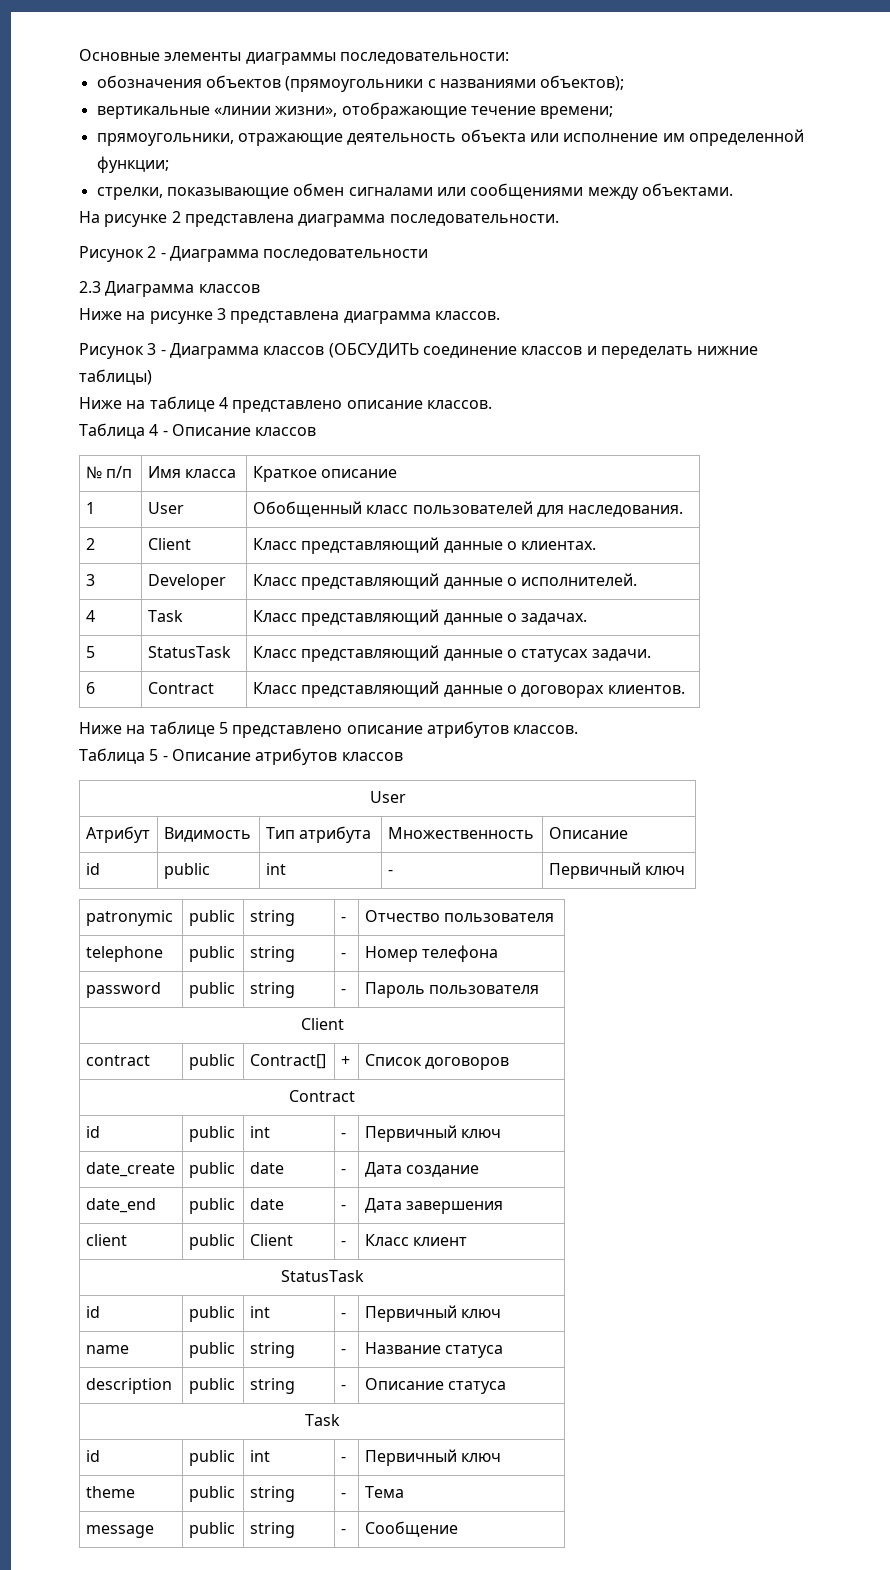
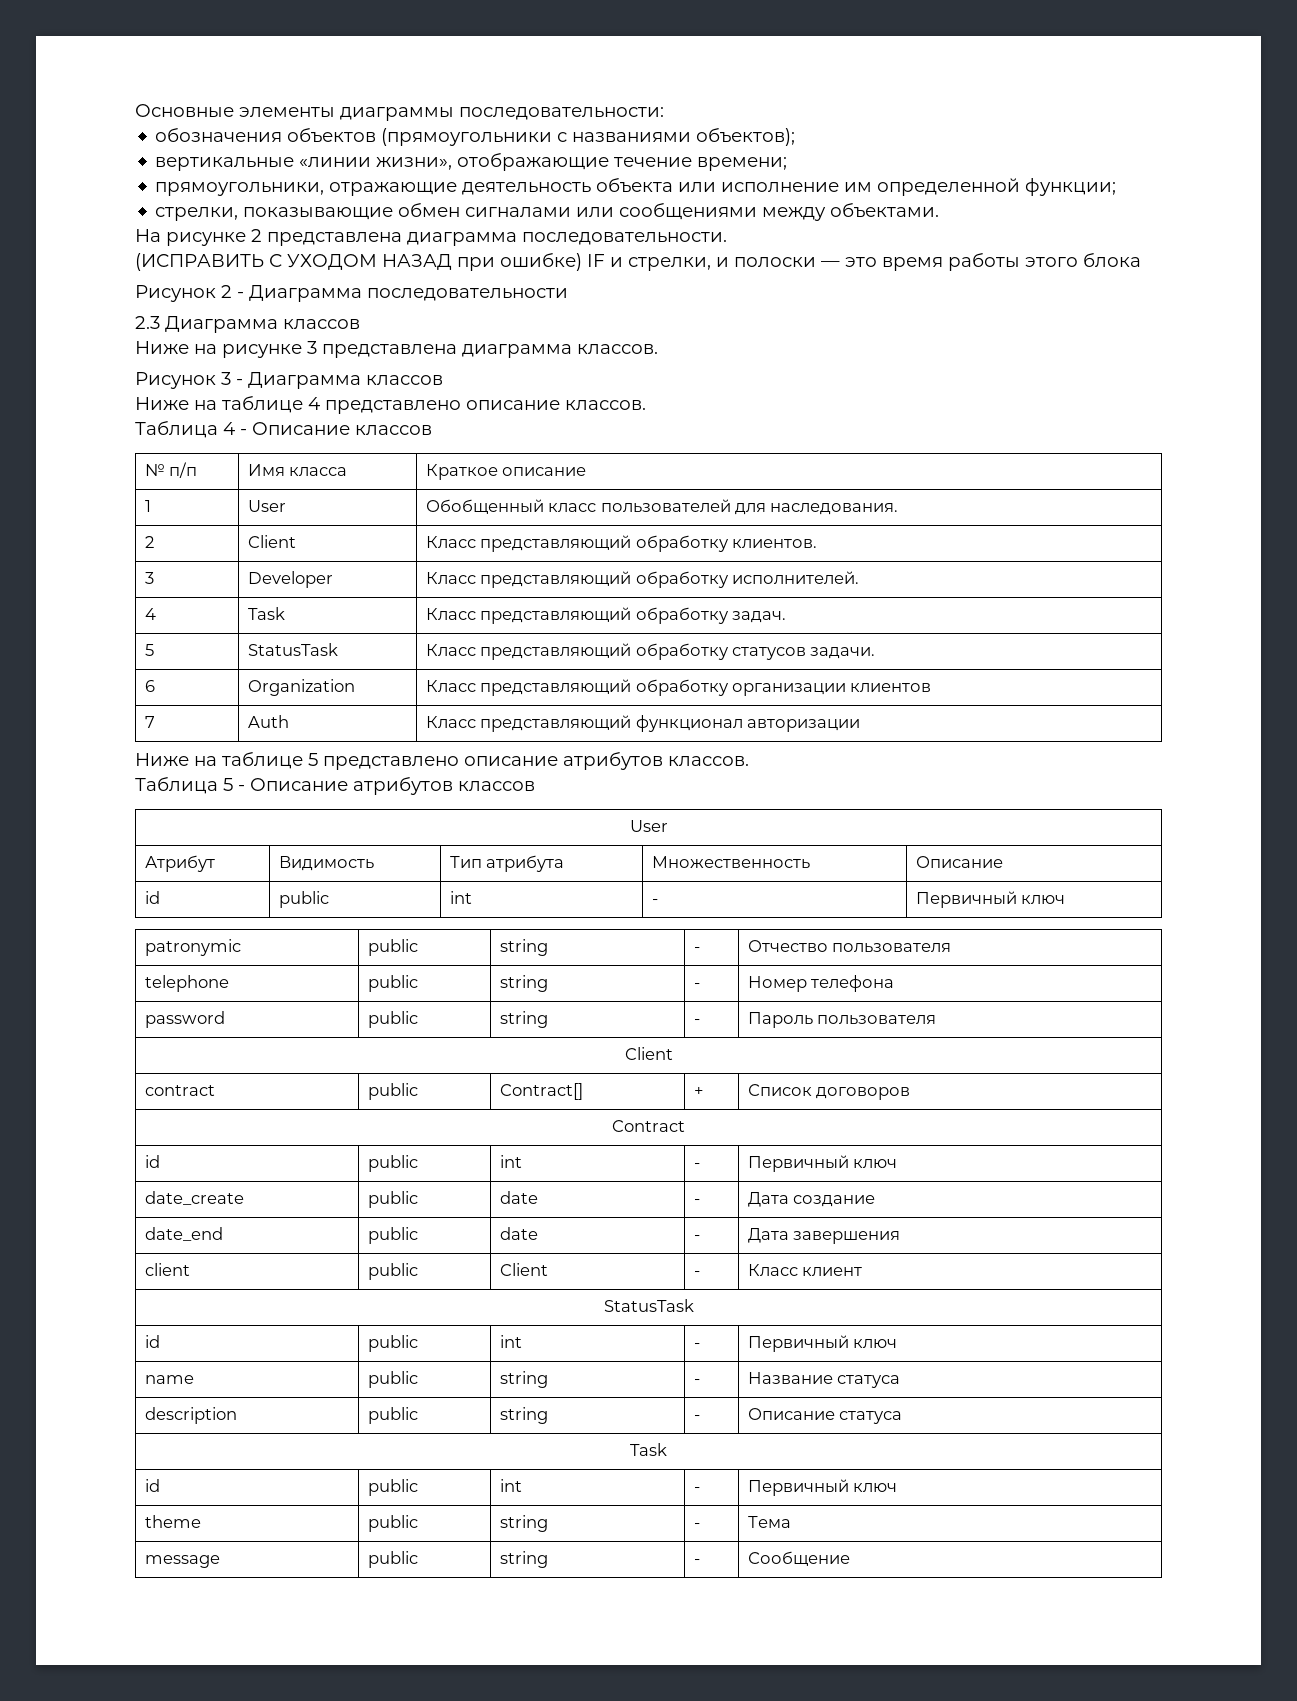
+ (ИСПРАВИТЬ С УХОДОМ НАЗАД при ошибке) IF и стрелки, и полоски — это время работы этого блока
- Рисунок 3 - Диаграмма классов (ОБСУДИТЬ соединение классов и переделать нижние таблицы)
+ Рисунок 3 - Диаграмма классов
- 2 | Client | Класс представляющий данные о клиентах.
+ 2 | Client | Класс представляющий обработку клиентов.
- 3 | Developer | Класс представляющий данные о исполнителей.
+ 3 | Developer | Класс представляющий обработку исполнителей.
- 4 | Task | Класс представляющий данные о задачах.
+ 4 | Task | Класс представляющий обработку задач.
- 5 | StatusTask | Класс представляющий данные о статусах задачи.
+ 5 | StatusTask | Класс представляющий обработку статусов задачи.
- 6 | Contract | Класс представляющий данные о договорах клиентов.
+ 6 | Organization | Класс представляющий обработку организации клиентов
+ 7 | Auth | Класс представляющий функционал авторизации

